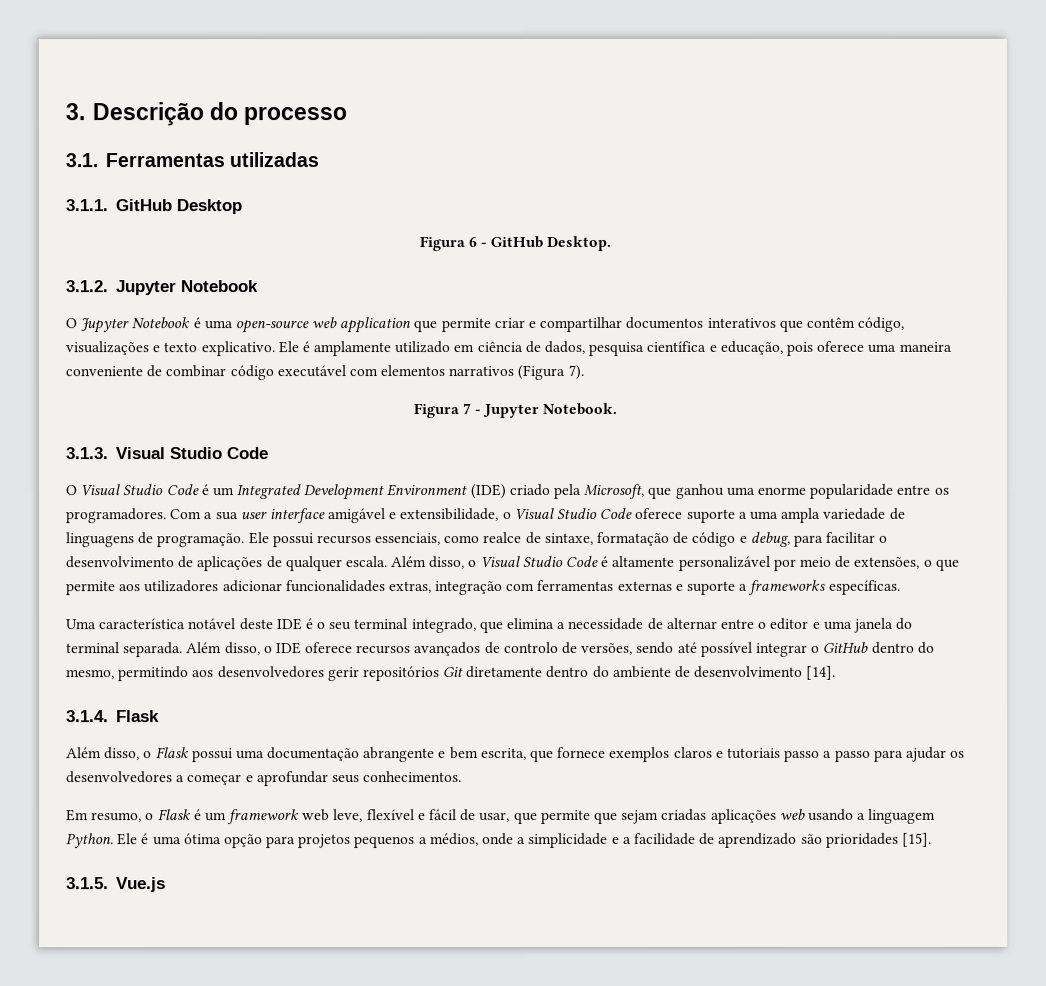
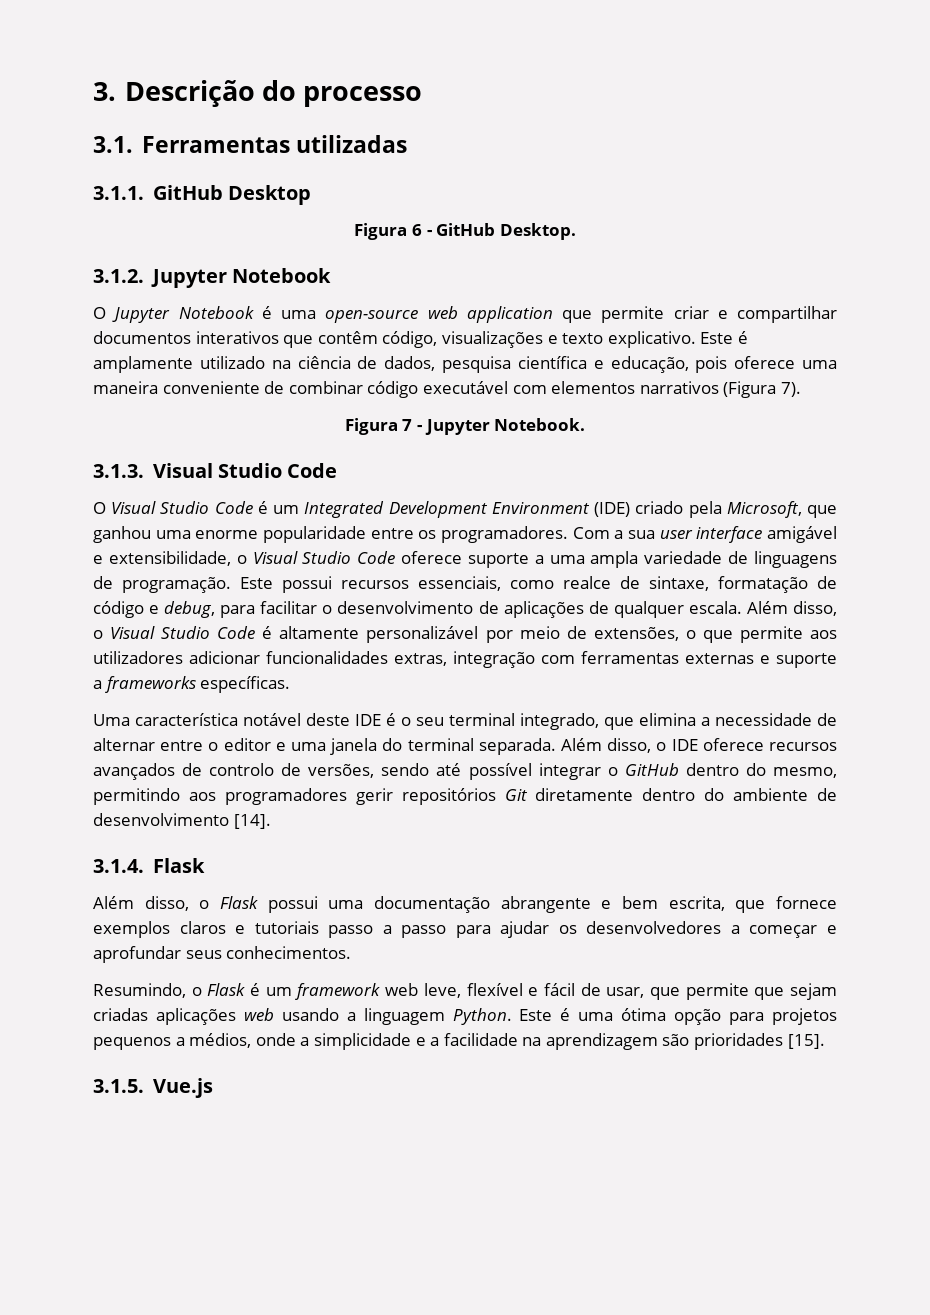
- Ele é amplamente utilizado em ciência de dados, pesquisa científica e educação, pois oferece uma maneira conveniente de combinar código executável com elementos narrativos (Figura 7).
+ Este é amplamente utilizado na ciência de dados, pesquisa científica e educação, pois oferece uma maneira conveniente de combinar código executável com elementos narrativos (Figura 7).
- Ele possui recursos essenciais, como realce de sintaxe, formatação de código e debug, para facilitar o desenvolvimento de aplicações de qualquer escala.
+ Este possui recursos essenciais, como realce de sintaxe, formatação de código e debug, para facilitar o desenvolvimento de aplicações de qualquer escala.
- Além disso, o IDE oferece recursos avançados de controlo de versões, sendo até possível integrar o GitHub dentro do mesmo, permitindo aos desenvolvedores gerir repositórios Git diretamente dentro do ambiente de desenvolvimento [14].
+ Além disso, o IDE oferece recursos avançados de controlo de versões, sendo até possível integrar o GitHub dentro do mesmo, permitindo aos programadores gerir repositórios Git diretamente dentro do ambiente de desenvolvimento [14].
- Em resumo, o Flask é um framework web leve, flexível e fácil de usar, que permite que sejam criadas aplicações web usando a linguagem Python.
+ Resumindo, o Flask é um framework web leve, flexível e fácil de usar, que permite que sejam criadas aplicações web usando a linguagem Python.
- Ele é uma ótima opção para projetos pequenos a médios, onde a simplicidade e a facilidade de aprendizado são prioridades [15].
+ Este é uma ótima opção para projetos pequenos a médios, onde a simplicidade e a facilidade na aprendizagem são prioridades [15].

